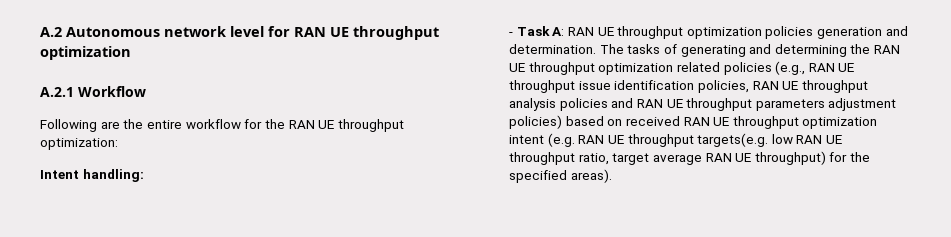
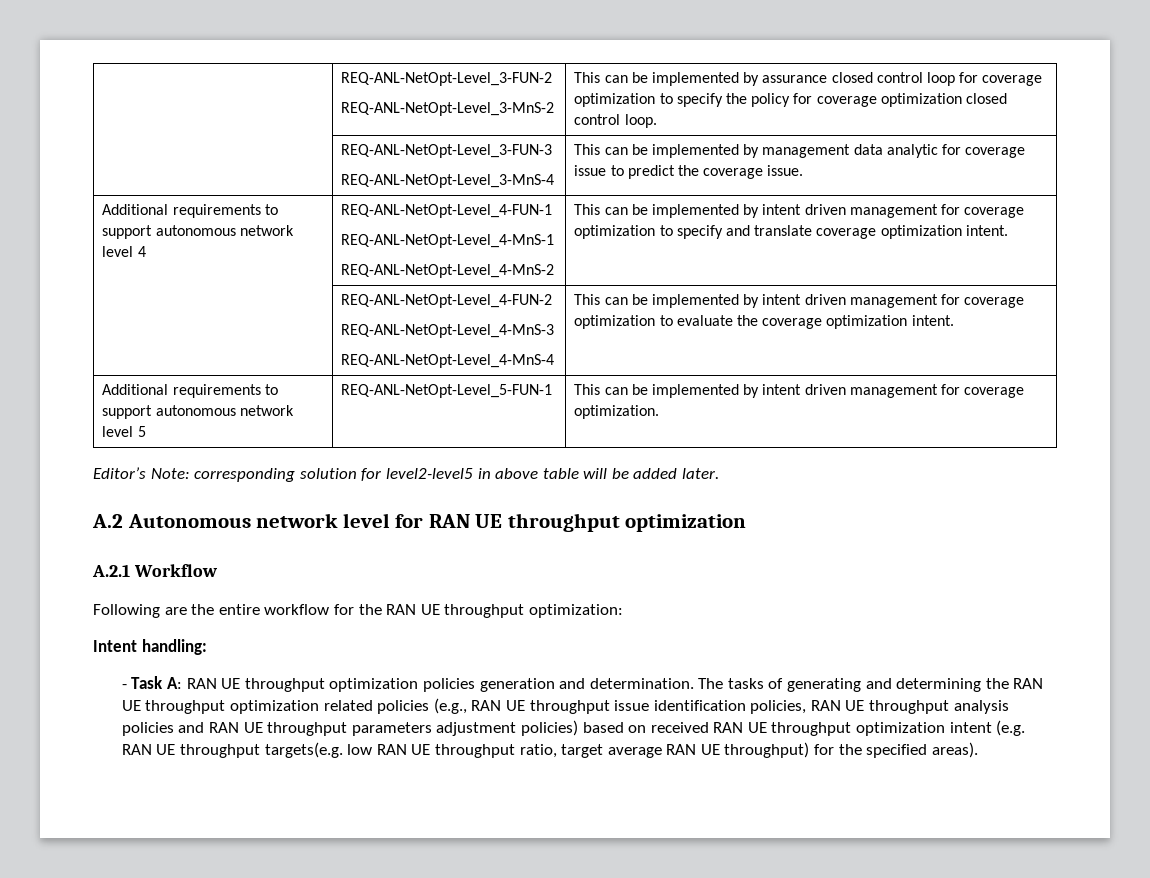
+ | REQ-ANL-NetOpt-Level_3-FUN-2
+ REQ-ANL-NetOpt-Level_3-MnS-2 | This can be implemented by assurance closed control loop for coverage optimization to specify the policy for coverage optimization closed control loop.
+ | REQ-ANL-NetOpt-Level_3-FUN-3
+ REQ-ANL-NetOpt-Level_3-MnS-4 | This can be implemented by management data analytic for coverage issue to predict the coverage issue.
+ Additional requirements to support autonomous network level 4 | REQ-ANL-NetOpt-Level_4-FUN-1
+ REQ-ANL-NetOpt-Level_4-MnS-1
+ REQ-ANL-NetOpt-Level_4-MnS-2 | This can be implemented by intent driven management for coverage optimization to specify and translate coverage optimization intent.
+ | REQ-ANL-NetOpt-Level_4-FUN-2
+ REQ-ANL-NetOpt-Level_4-MnS-3
+ REQ-ANL-NetOpt-Level_4-MnS-4 | This can be implemented by intent driven management for coverage optimization to evaluate the coverage optimization intent.
+ Additional requirements to support autonomous network level 5 | REQ-ANL-NetOpt-Level_5-FUN-1 | This can be implemented by intent driven management for coverage optimization.
+ Editor’s Note: corresponding solution for level2-level5 in above table will be added later.

